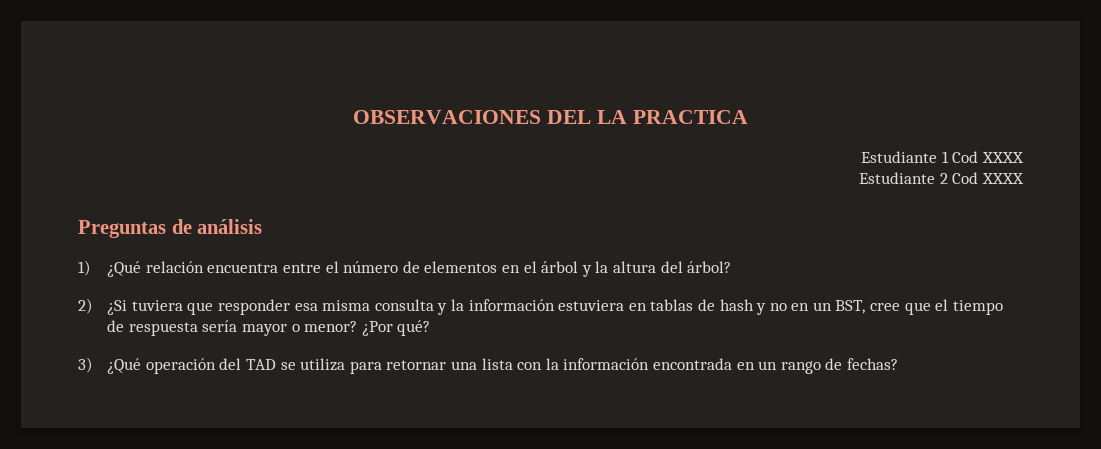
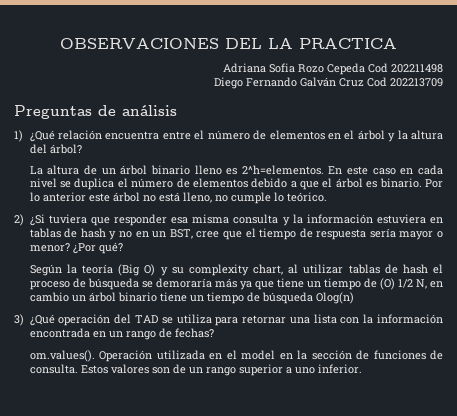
- Estudiante 1 Cod XXXX
- Estudiante 2 Cod XXXX
+ Adriana Sofia Rozo Cepeda Cod 202211498
+ Diego Fernando Galván Cruz Cod 202213709
+ La altura de un árbol binario lleno es 2^h=elementos. En este caso en cada nivel se duplica el número de elementos debido a que el árbol es binario. Por lo anterior este árbol no está lleno, no cumple lo teórico.
+ Según la teoría (Big O) y su complexity chart, al utilizar tablas de hash el proceso de búsqueda se demoraría más ya que tiene un tiempo de (O) 1/2 N, en cambio un árbol binario tiene un tiempo de búsqueda Olog(n)
+ om.values(). Operación utilizada en el model en la sección de funciones de consulta. Estos valores son de un rango superior a uno inferior.

